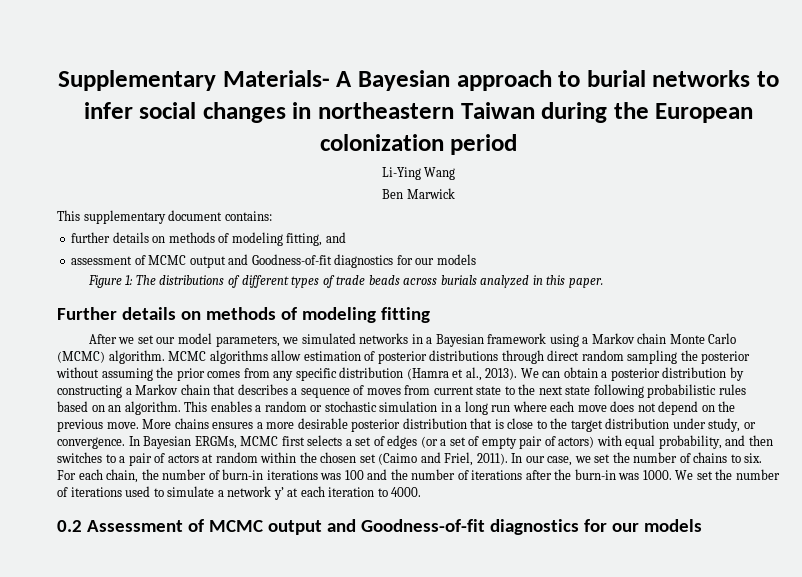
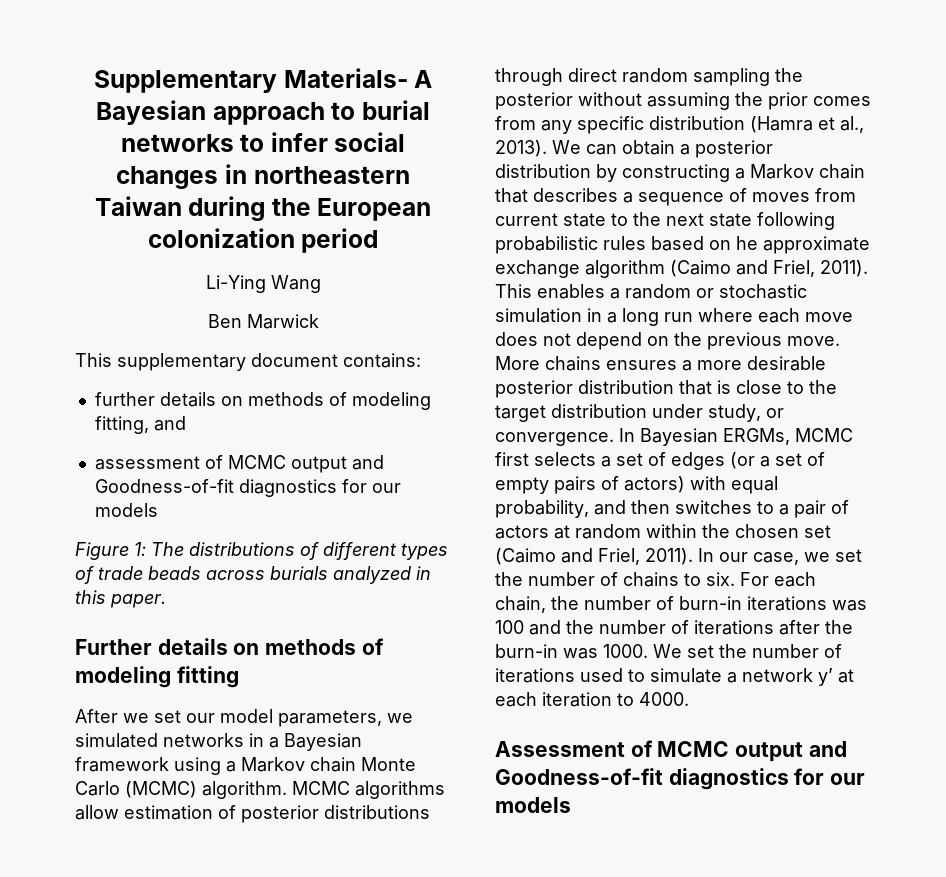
- We can obtain a posterior distribution by constructing a Markov chain that describes a sequence of moves from current state to the next state following probabilistic rules based on an algorithm.
+ We can obtain a posterior distribution by constructing a Markov chain that describes a sequence of moves from current state to the next state following probabilistic rules based on he approximate exchange algorithm (Caimo and Friel, 2011).
- In Bayesian ERGMs, MCMC first selects a set of edges (or a set of empty pair of actors) with equal probability, and then switches to a pair of actors at random within the chosen set (Caimo and Friel, 2011).
+ In Bayesian ERGMs, MCMC first selects a set of edges (or a set of empty pairs of actors) with equal probability, and then switches to a pair of actors at random within the chosen set (Caimo and Friel, 2011).
- 0.2 Assessment of MCMC output and Goodness-of-fit diagnostics for our models
+ Assessment of MCMC output and Goodness-of-fit diagnostics for our models

